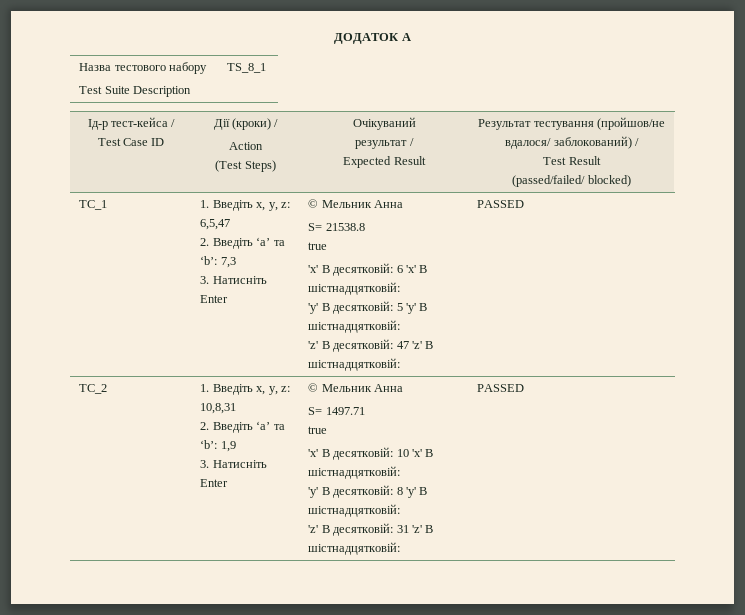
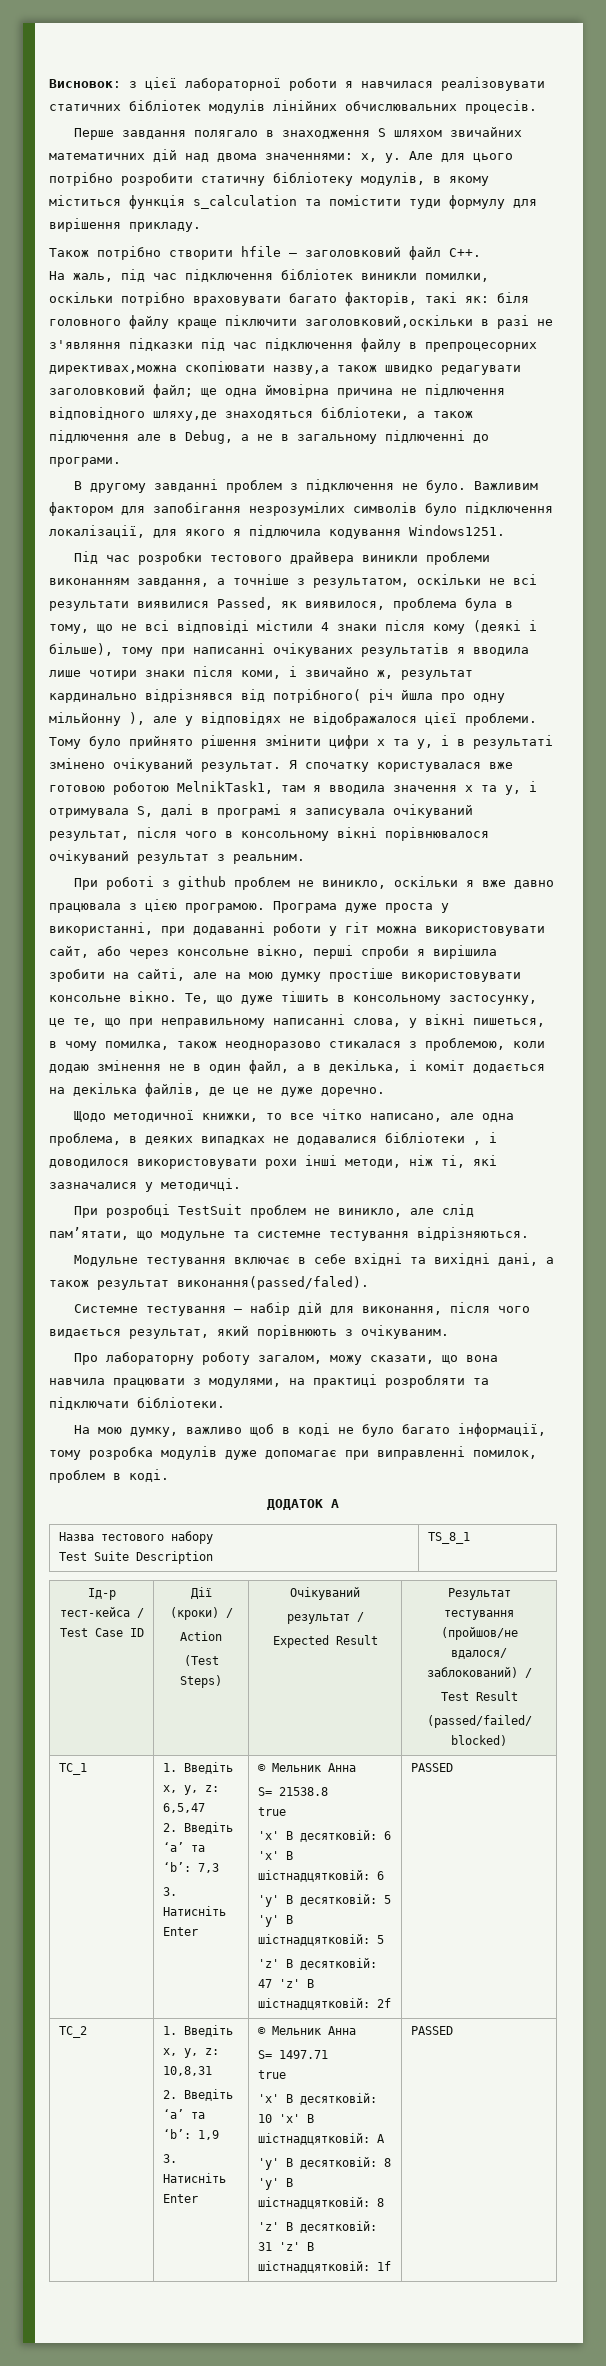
+ Висновок: з цієї лабораторної роботи я навчилася реалізовувати статичних бібліотек модулів лінійних обчислювальних процесів.
+ Перше завдання полягало в знаходження S шляхом звичайних математичних дій над двома значеннями: х, у. Але для цього потрібно розробити статичну бібліотеку модулів, в якому міститься функція s_calculation та помістити туди формулу для вирішення прикладу.
+ Також потрібно створити hfile – заголовковий файл С++.
+ На жаль, під час підключення бібліотек виникли помилки, оскільки потрібно враховувати багато факторів, такі як: біля головного файлу краще піключити заголовковий,оскільки в разі не з'являння підказки під час підключення файлу в препроцесорних директивах,можна скопіювати назву,а також швидко редагувати заголовковий файл; ще одна ймовірна причина не підлючення відповідного шляху,де знаходяться бібліотеки, а також підлючення але в Debug, а не в загальному підлюченні до програми.
+ В другому завданні проблем з підключення не було. Важливим фактором для запобігання незрозумілих символів було підключення локалізації, для якого я підлючила кодування Windows1251.
+ Під час розробки тестового драйвера виникли проблеми виконанням завдання, а точніше з результатом, оскільки не всі результати виявилися Passed, як виявилося, проблема була в тому, що не всі відповіді містили 4 знаки після кому (деякі і більше), тому при написанні очікуваних результатів я вводила лише чотири знаки після коми, і звичайно ж, результат кардинально відрізнявся від потрібного( річ йшла про одну мільйонну ), але у відповідях не відображалося цієї проблеми. Тому було прийнято рішення змінити цифри х та у, і в результаті змінено очікуваний результат. Я спочатку користувалася вже готовою роботою MelnikTask1, там я вводила значення х та у, і отримувала S, далі в програмі я записувала очікуваний результат, після чого в консольному вікні порівнювалося очікуваний результат з реальним.
+ При роботі з github проблем не виникло, оскільки я вже давно працювала з цією програмою. Програма дуже проста у використанні, при додаванні роботи у гіт можна використовувати сайт, або через консольне вікно, перші спроби я вирішила зробити на сайті, але на мою думку простіше використовувати консольне вікно. Те, що дуже тішить в консольному застосунку, це те, що при неправильному написанні слова, у вікні пишеться, в чому помилка, також неодноразово стикалася з проблемою, коли додаю змінення не в один файл, а в декілька, і коміт додається на декілька файлів, де це не дуже доречно.
+ Щодо методичної книжки, то все чітко написано, але одна проблема, в деяких випадках не додавалися бібліотеки , і доводилося використовувати рохи інші методи, ніж ті, які зазначалися у методичці.
+ При розробці TestSuit проблем не виникло, але слід пам’ятати, що модульне та системне тестування відрізняються.
+ Модульне тестування включає в себе вхідні та вихідні дані, а також результат виконання(passed/faled).
+ Системне тестування – набір дій для виконання, після чого видається результат, який порівнюють з очікуваним.
+ Про лабораторну роботу загалом, можу сказати, що вона навчила працювати з модулями, на практиці розробляти та підключати бібліотеки.
+ На мою думку, важливо щоб в коді не було багато інформації, тому розробка модулів дуже допомагає при виправленні помилок, проблем в коді.
- 'x' В десятковій: 6 'x' В шістнадцятковій:
+ 'x' В десятковій: 6 'x' В шістнадцятковій: 6
- 'y' В десятковій: 5 'y' В шістнадцятковій:
+ 'y' В десятковій: 5 'y' В шістнадцятковій: 5
- 'z' В десятковій: 47 'z' В шістнадцятковій:
+ 'z' В десятковій: 47 'z' В шістнадцятковій: 2f
- 'x' В десятковій: 10 'x' В шістнадцятковій:
+ 'x' В десятковій: 10 'x' В шістнадцятковій: A
- 'y' В десятковій: 8 'y' В шістнадцятковій:
+ 'y' В десятковій: 8 'y' В шістнадцятковій: 8
- 'z' В десятковій: 31 'z' В шістнадцятковій:
+ 'z' В десятковій: 31 'z' В шістнадцятковій: 1f

